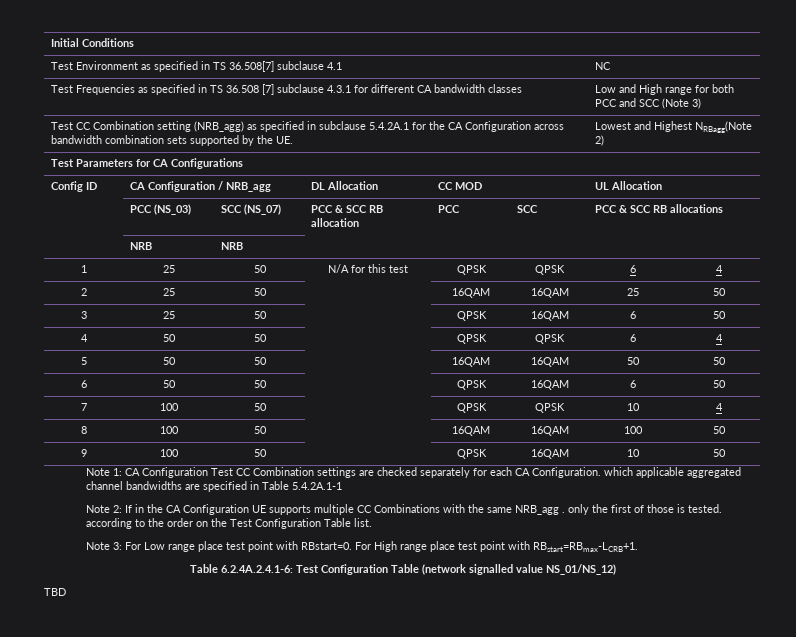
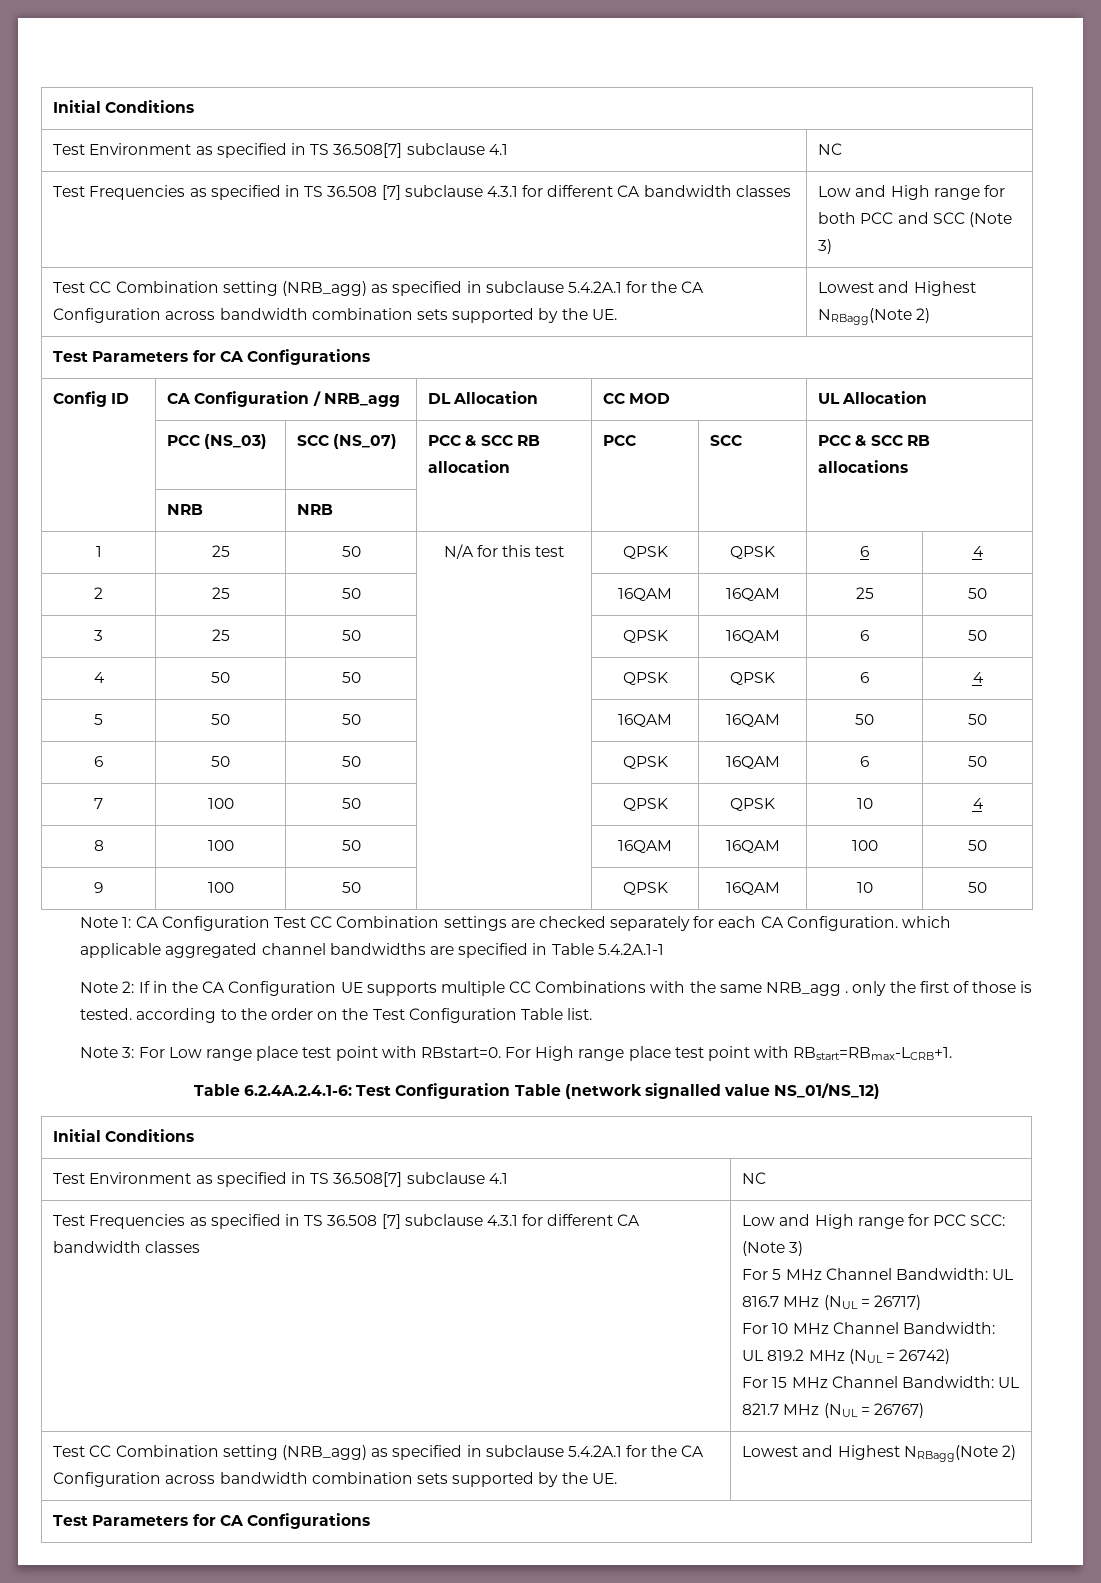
  Table 6.2.4A.2.4.1-6: Test Configuration Table (network signalled value NS_01/NS_12)
- TBD
+ Initial Conditions
+ Test Environment as specified in TS 36.508[7] subclause 4.1 | NC
+ Test Frequencies as specified in TS 36.508 [7] subclause 4.3.1 for different CA bandwidth classes | Low and High range for PCC SCC: (Note 3)
+ For 5 MHz Channel Bandwidth: UL 816.7 MHz (NUL = 26717)
+ For 10 MHz Channel Bandwidth: UL 819.2 MHz (NUL = 26742)
+ For 15 MHz Channel Bandwidth: UL 821.7 MHz (NUL = 26767)
+ Test CC Combination setting (NRB_agg) as specified in subclause 5.4.2A.1 for the CA Configuration across bandwidth combination sets supported by the UE. | Lowest and Highest NRBagg(Note 2)
+ Test Parameters for CA Configurations

